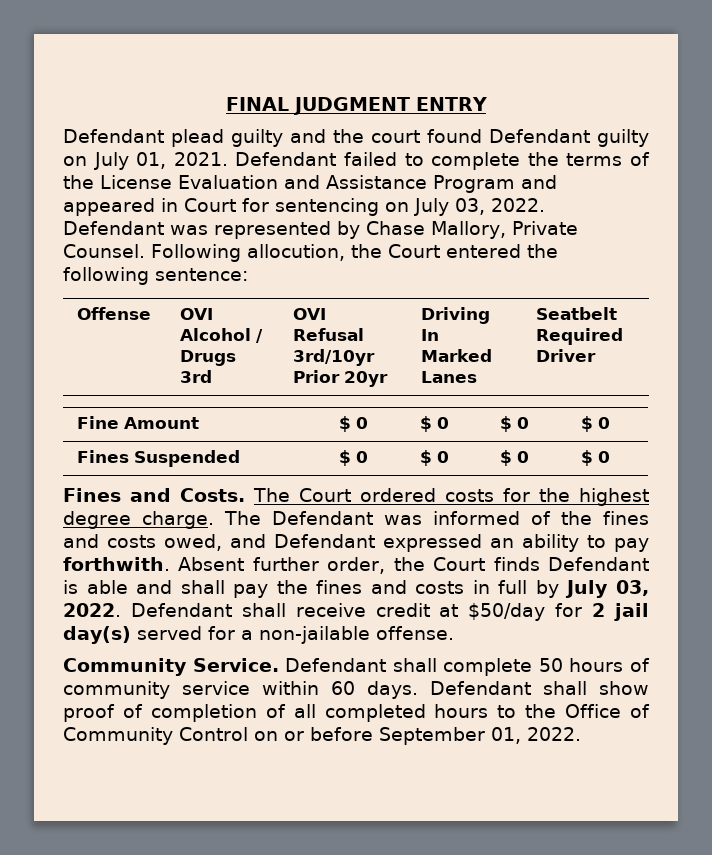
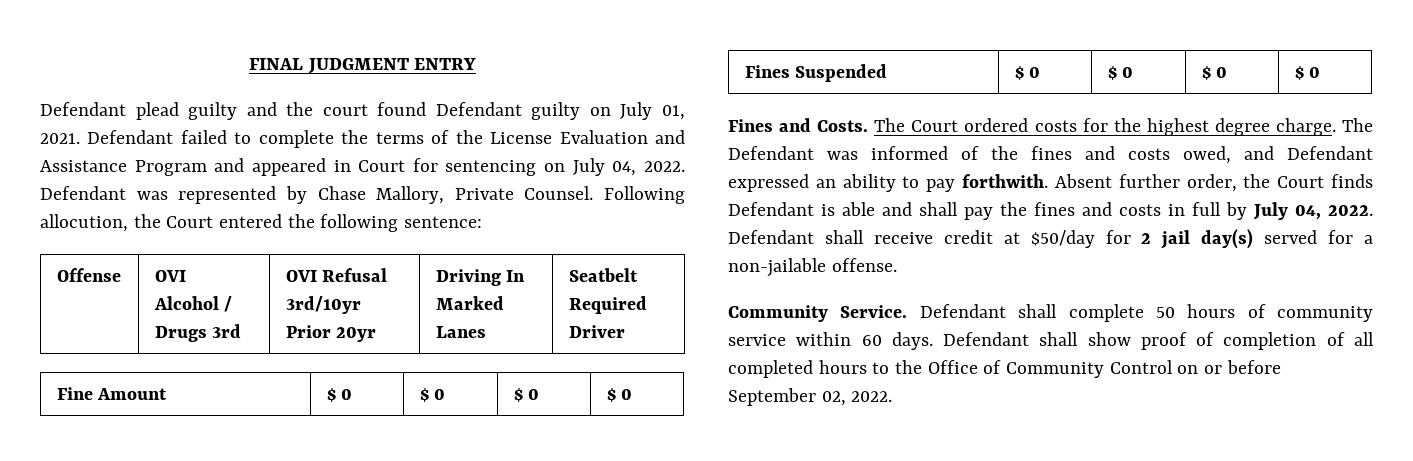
- Defendant failed to complete the terms of the License Evaluation and Assistance Program and appeared in Court for sentencing on July 03, 2022.
+ Defendant failed to complete the terms of the License Evaluation and Assistance Program and appeared in Court for sentencing on July 04, 2022.
- Absent further order, the Court finds Defendant is able and shall pay the fines and costs in full by July 03, 2022.
+ Absent further order, the Court finds Defendant is able and shall pay the fines and costs in full by July 04, 2022.
- Defendant shall show proof of completion of all completed hours to the Office of Community Control on or before September 01, 2022.
+ Defendant shall show proof of completion of all completed hours to the Office of Community Control on or before September 02, 2022.

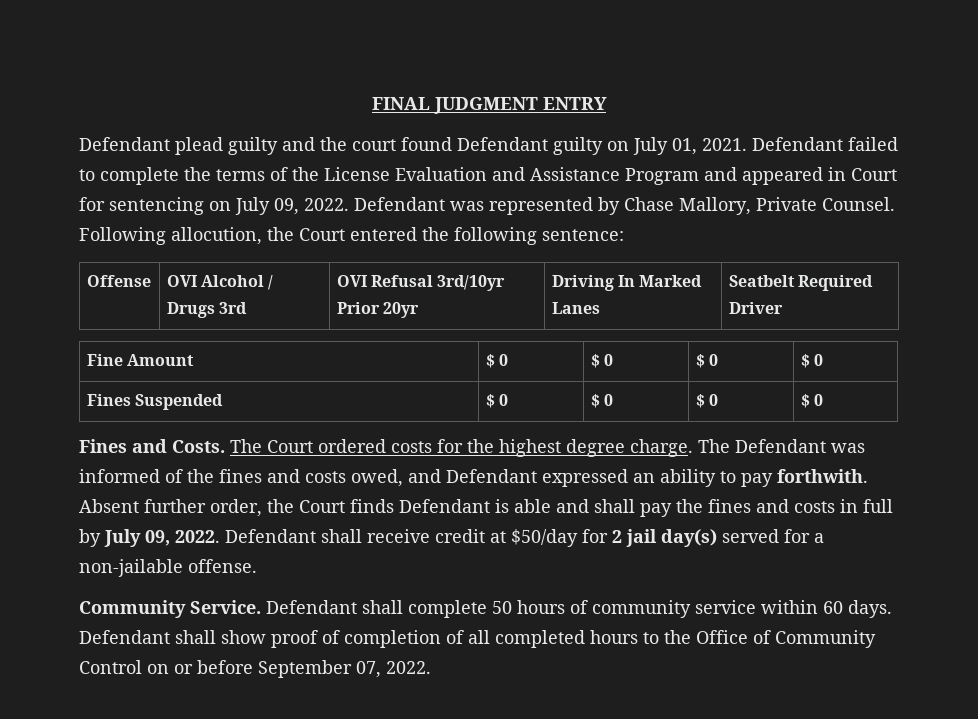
- Defendant failed to complete the terms of the License Evaluation and Assistance Program and appeared in Court for sentencing on July 04, 2022.
+ Defendant failed to complete the terms of the License Evaluation and Assistance Program and appeared in Court for sentencing on July 09, 2022.
- Absent further order, the Court finds Defendant is able and shall pay the fines and costs in full by July 04, 2022.
+ Absent further order, the Court finds Defendant is able and shall pay the fines and costs in full by July 09, 2022.
- Defendant shall show proof of completion of all completed hours to the Office of Community Control on or before September 02, 2022.
+ Defendant shall show proof of completion of all completed hours to the Office of Community Control on or before September 07, 2022.

